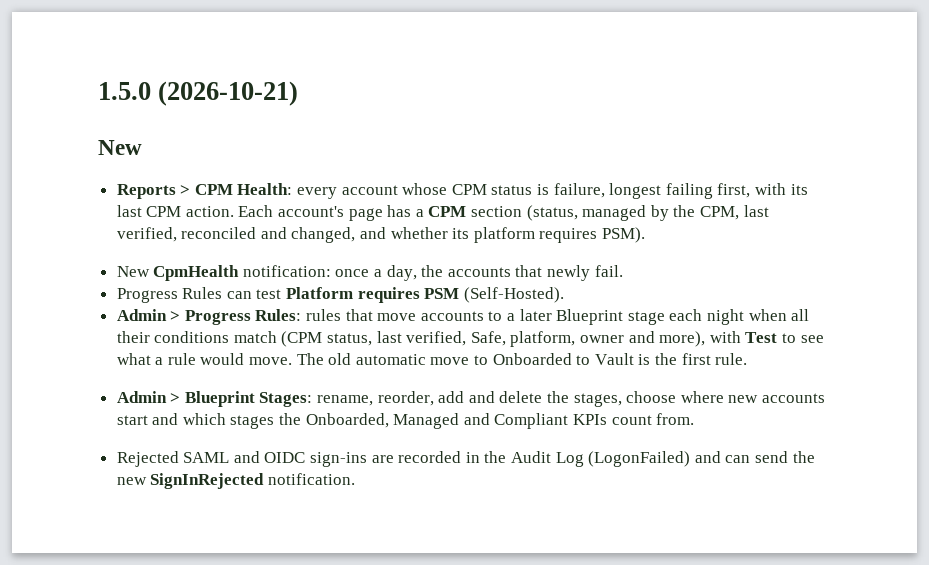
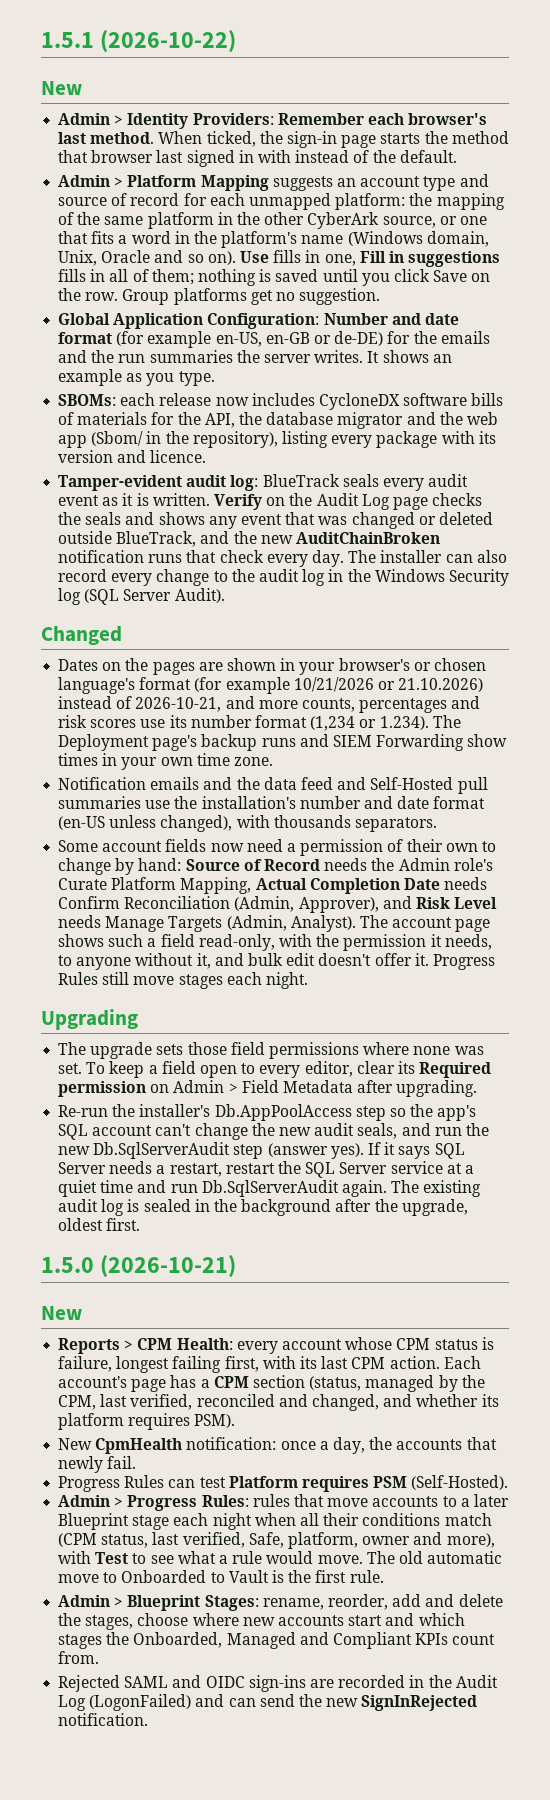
+ 1.5.1 (2026-10-22)
+ New
+ Admin > Identity Providers: Remember each browser's last method. When ticked, the sign-in page starts the method that browser last signed in with instead of the default.
+ Admin > Platform Mapping suggests an account type and source of record for each unmapped platform: the mapping of the same platform in the other CyberArk source, or one that fits a word in the platform's name (Windows domain, Unix, Oracle and so on). Use fills in one, Fill in suggestions fills in all of them; nothing is saved until you click Save on the row. Group platforms get no suggestion.
+ Global Application Configuration: Number and date format (for example en-US, en-GB or de-DE) for the emails and the run summaries the server writes. It shows an example as you type.
+ SBOMs: each release now includes CycloneDX software bills of materials for the API, the database migrator and the web app (Sbom/ in the repository), listing every package with its version and licence.
+ Tamper-evident audit log: BlueTrack seals every audit event as it is written. Verify on the Audit Log page checks the seals and shows any event that was changed or deleted outside BlueTrack, and the new AuditChainBroken notification runs that check every day. The installer can also record every change to the audit log in the Windows Security log (SQL Server Audit).
+ Changed
+ Dates on the pages are shown in your browser's or chosen language's format (for example 10/21/2026 or 21.10.2026) instead of 2026-10-21, and more counts, percentages and risk scores use its number format (1,234 or 1.234). The Deployment page's backup runs and SIEM Forwarding show times in your own time zone.
+ Notification emails and the data feed and Self-Hosted pull summaries use the installation's number and date format (en-US unless changed), with thousands separators.
+ Some account fields now need a permission of their own to change by hand: Source of Record needs the Admin role's Curate Platform Mapping, Actual Completion Date needs Confirm Reconciliation (Admin, Approver), and Risk Level needs Manage Targets (Admin, Analyst). The account page shows such a field read-only, with the permission it needs, to anyone without it, and bulk edit doesn't offer it. Progress Rules still move stages each night.
+ Upgrading
+ The upgrade sets those field permissions where none was set. To keep a field open to every editor, clear its Required permission on Admin > Field Metadata after upgrading.
+ Re-run the installer's Db.AppPoolAccess step so the app's SQL account can't change the new audit seals, and run the new Db.SqlServerAudit step (answer yes). If it says SQL Server needs a restart, restart the SQL Server service at a quiet time and run Db.SqlServerAudit again. The existing audit log is sealed in the background after the upgrade, oldest first.

